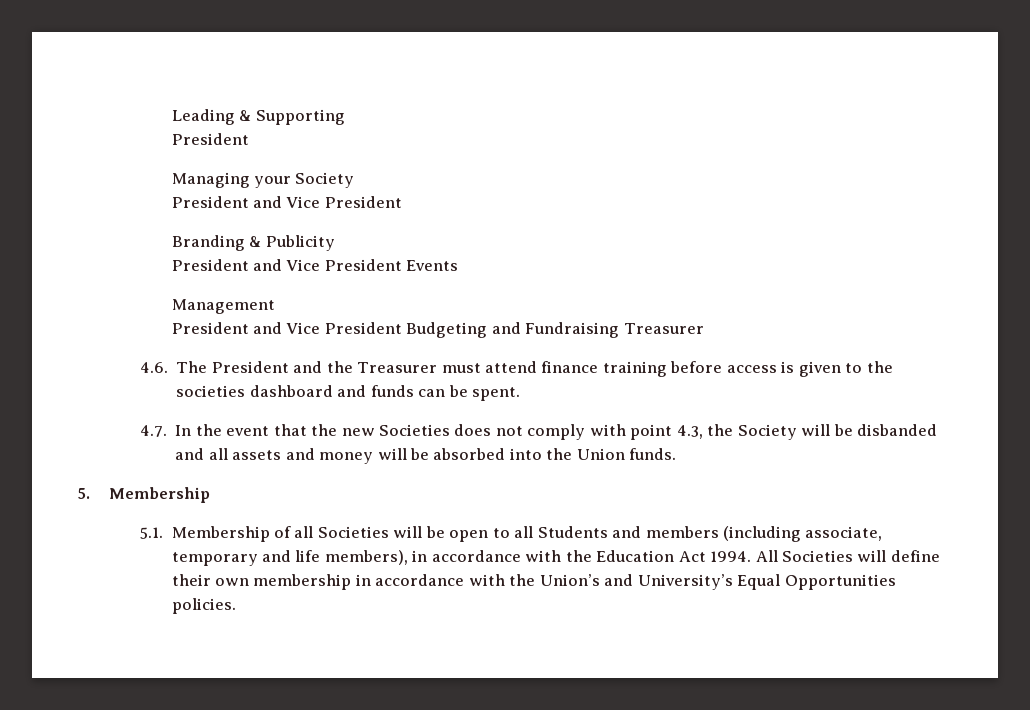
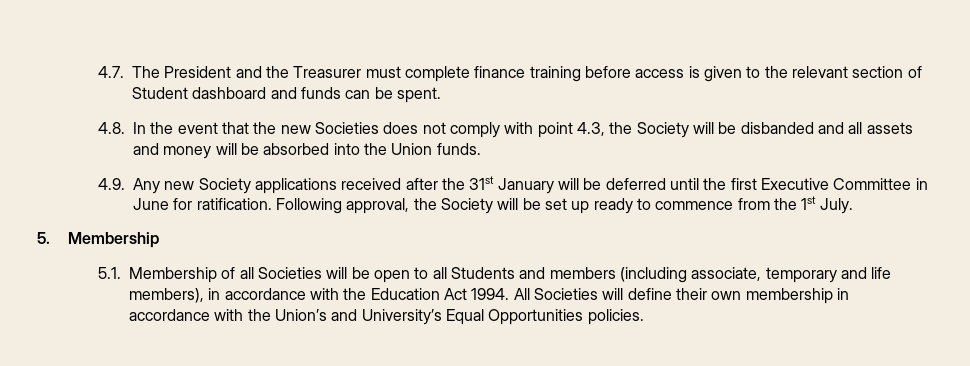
- Leading & Supporting
- President
- Managing your Society
- President and Vice President
- Branding & Publicity
- President and Vice President Events
- Management
- President and Vice President Budgeting and Fundraising Treasurer
- 4.6. The President and the Treasurer must attend finance training before access is given to the societies dashboard and funds can be spent.
+ 4.7. The President and the Treasurer must complete finance training before access is given to the relevant section of Student dashboard and funds can be spent.
- 4.7. In the event that the new Societies does not comply with point 4.3, the Society will be disbanded and all assets and money will be absorbed into the Union funds.
+ 4.8. In the event that the new Societies does not comply with point 4.3, the Society will be disbanded and all assets and money will be absorbed into the Union funds.
+ 4.9. Any new Society applications received after the 31st January will be deferred until the first Executive Committee in June for ratification. Following approval, the Society will be set up ready to commence from the 1st July.

